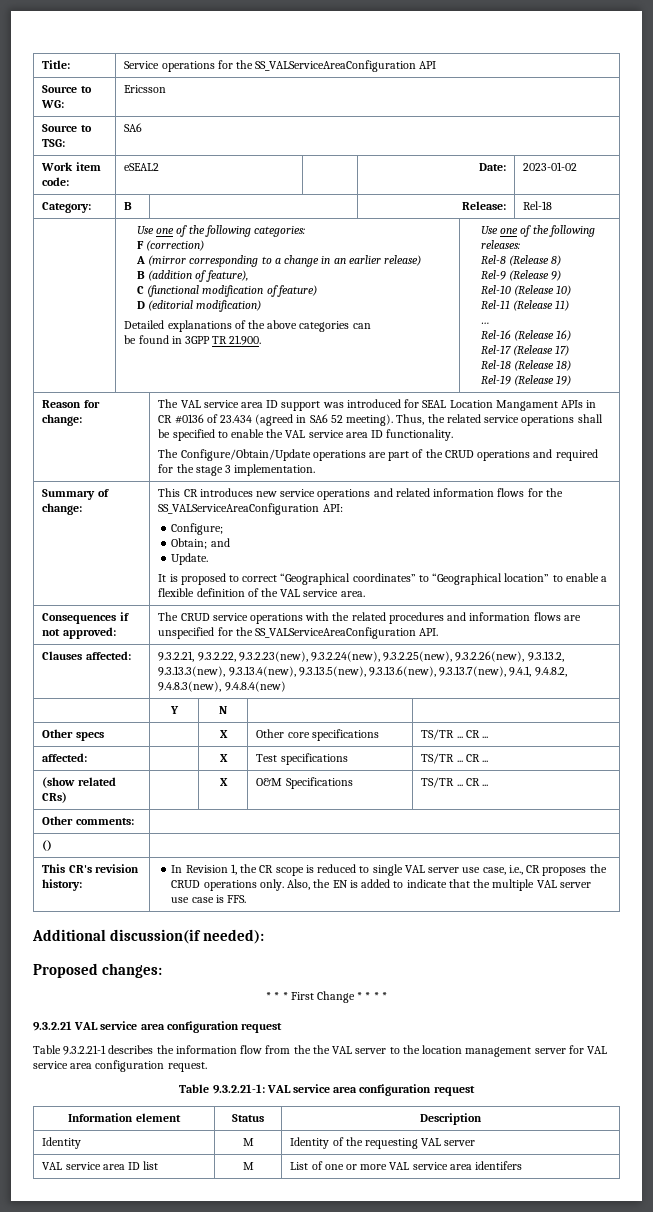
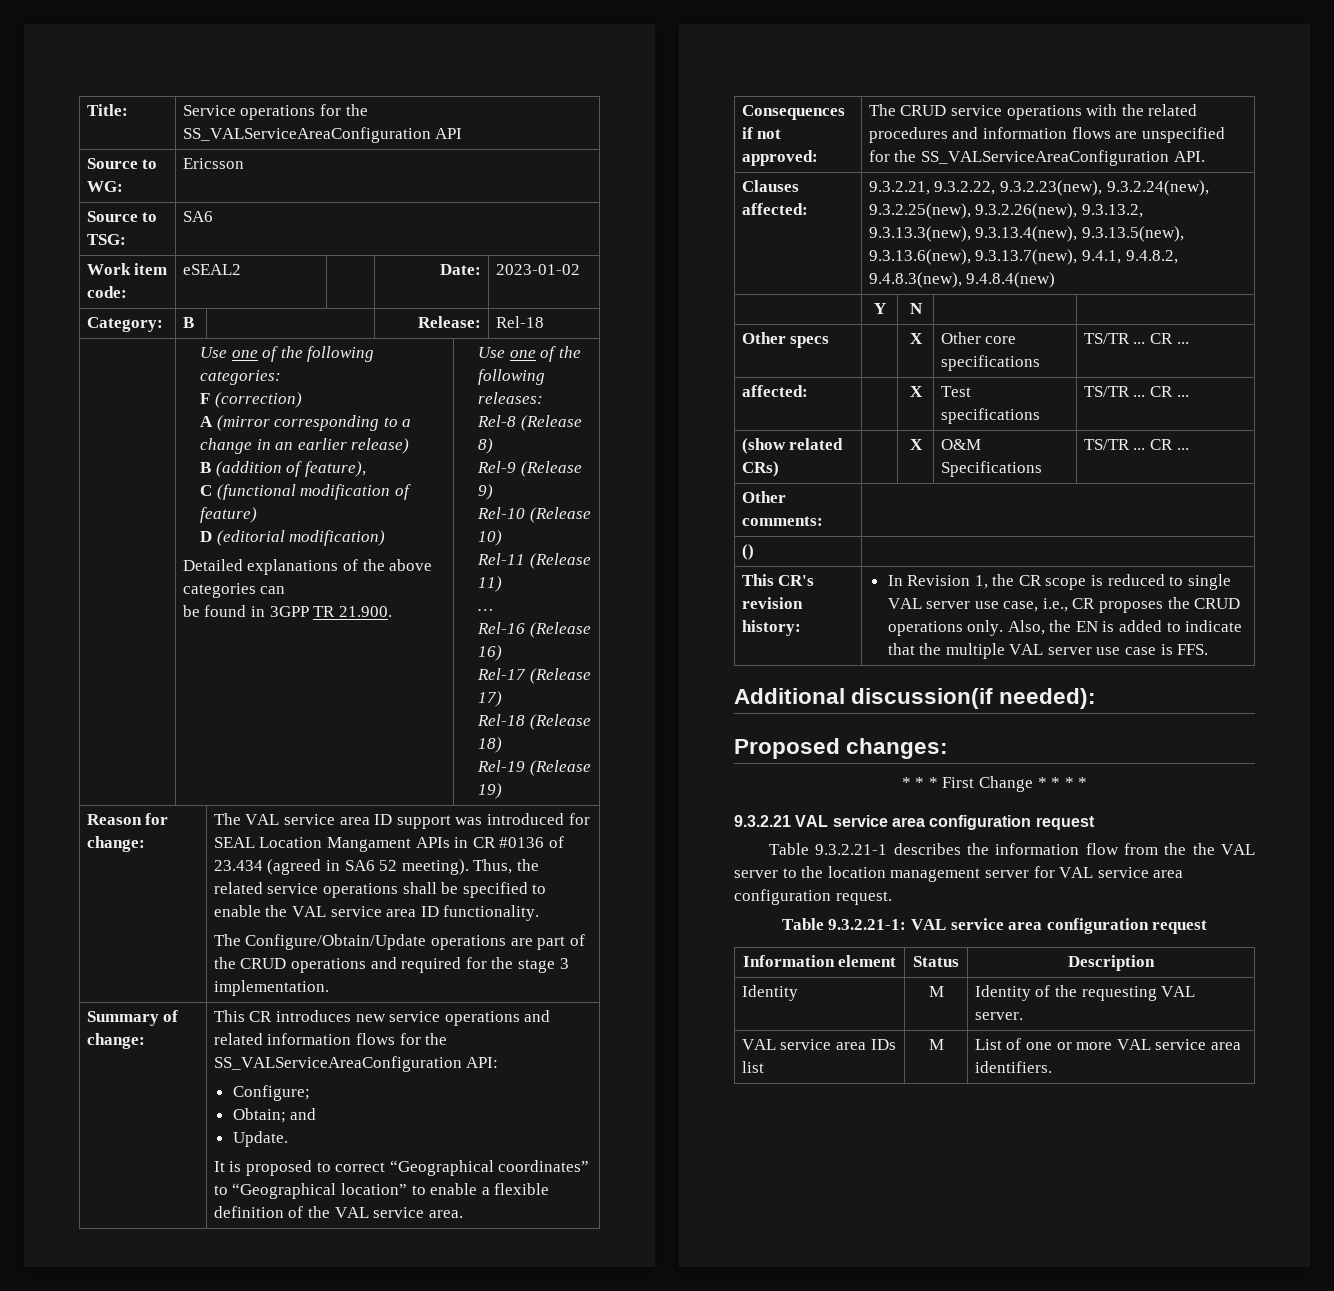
- Identity | M | Identity of the requesting VAL server
- VAL service area ID list | M | List of one or more VAL service area identifers
+ Identity | M | Identity of the requesting VAL server.
+ VAL service area IDs list | M | List of one or more VAL service area identifiers.

